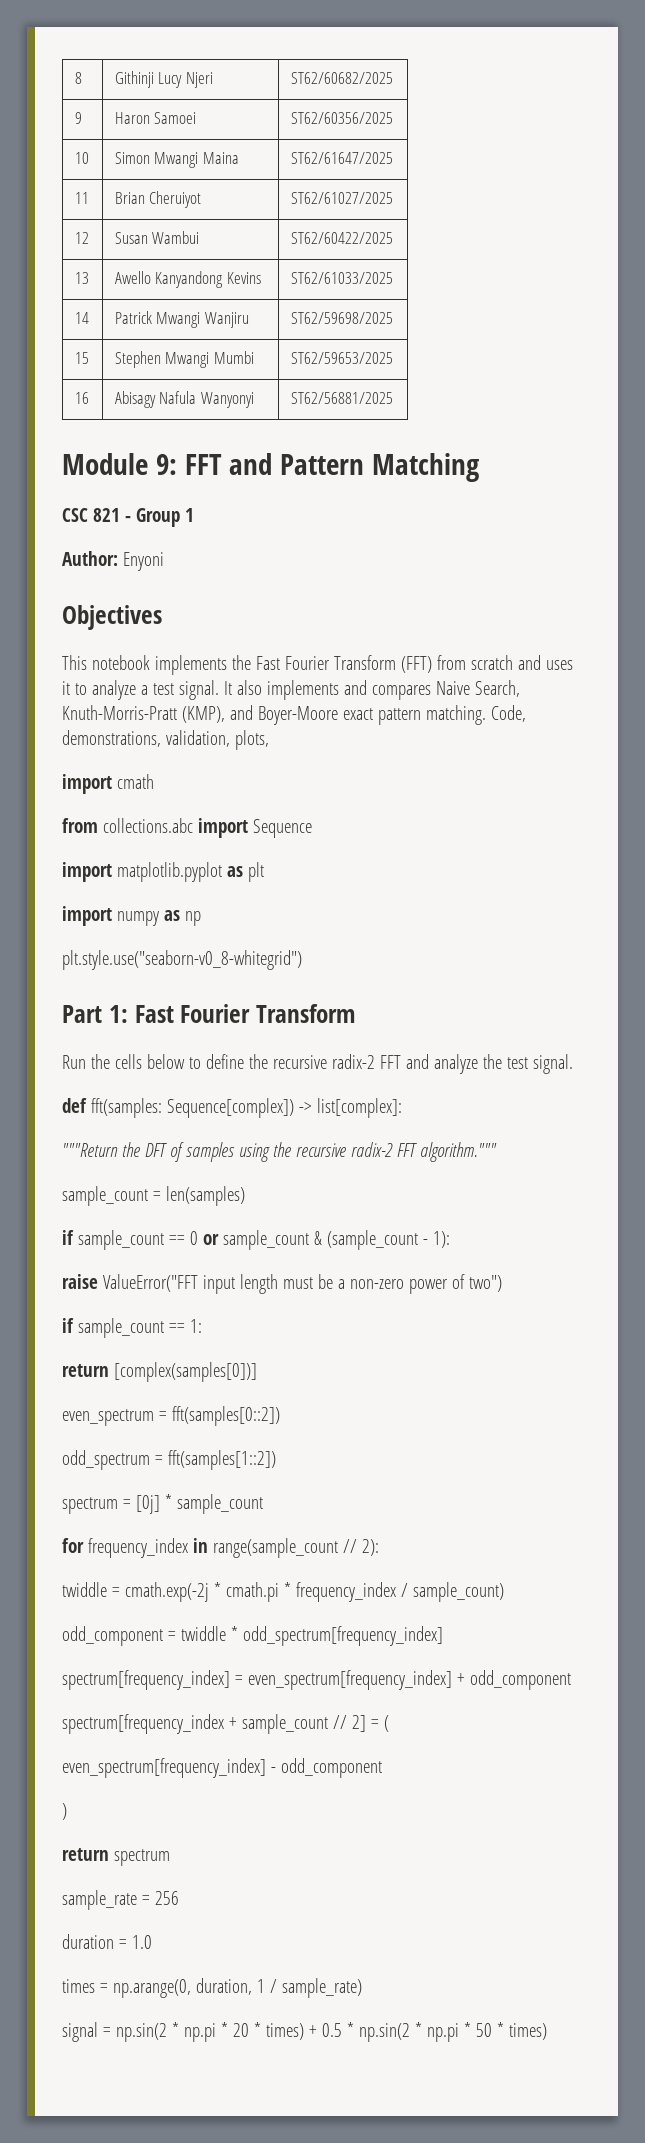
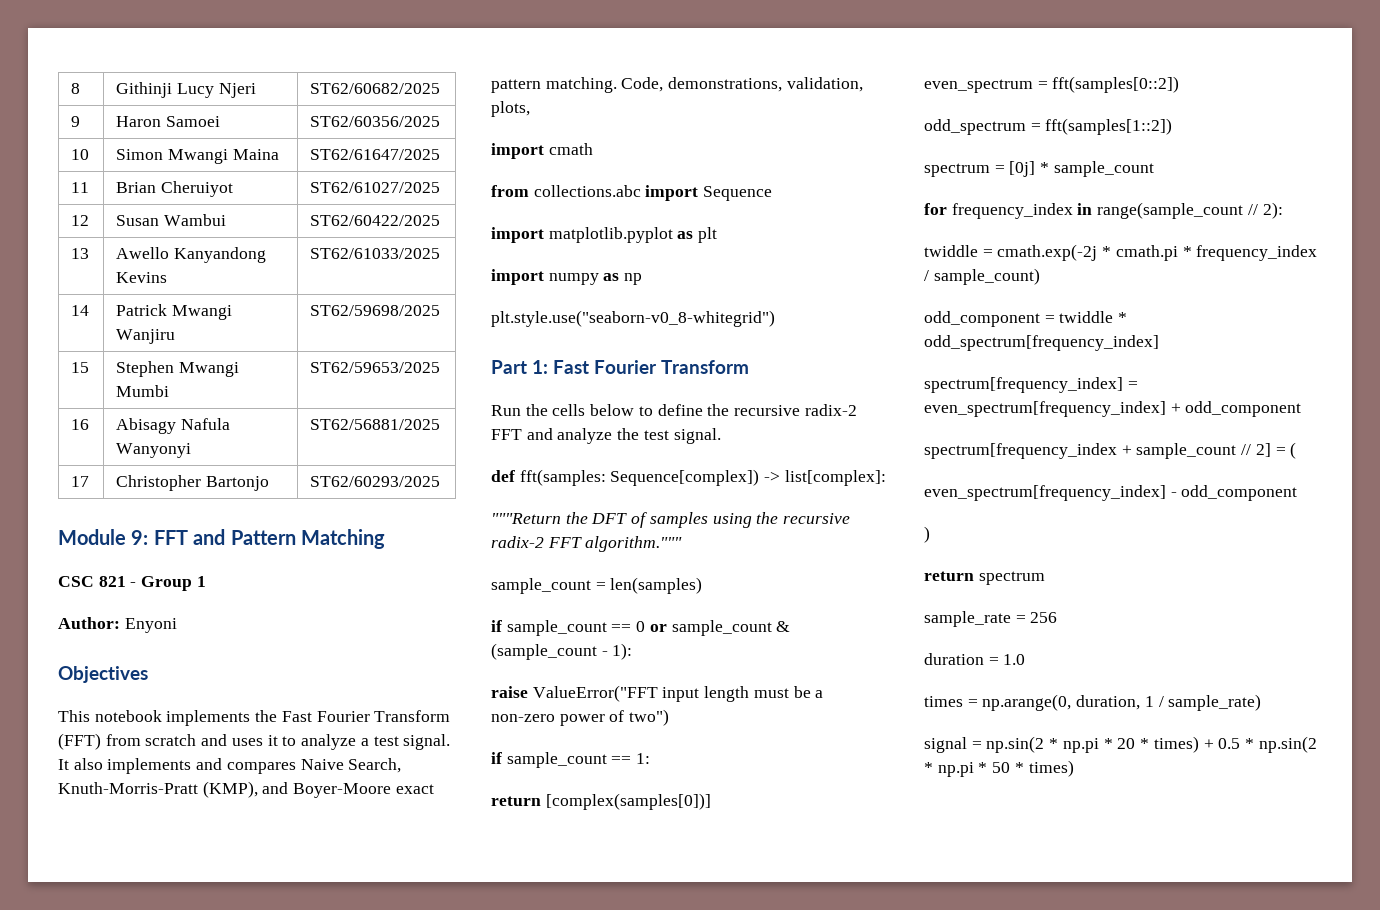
+ 17 | Christopher Bartonjo | ST62/60293/2025

